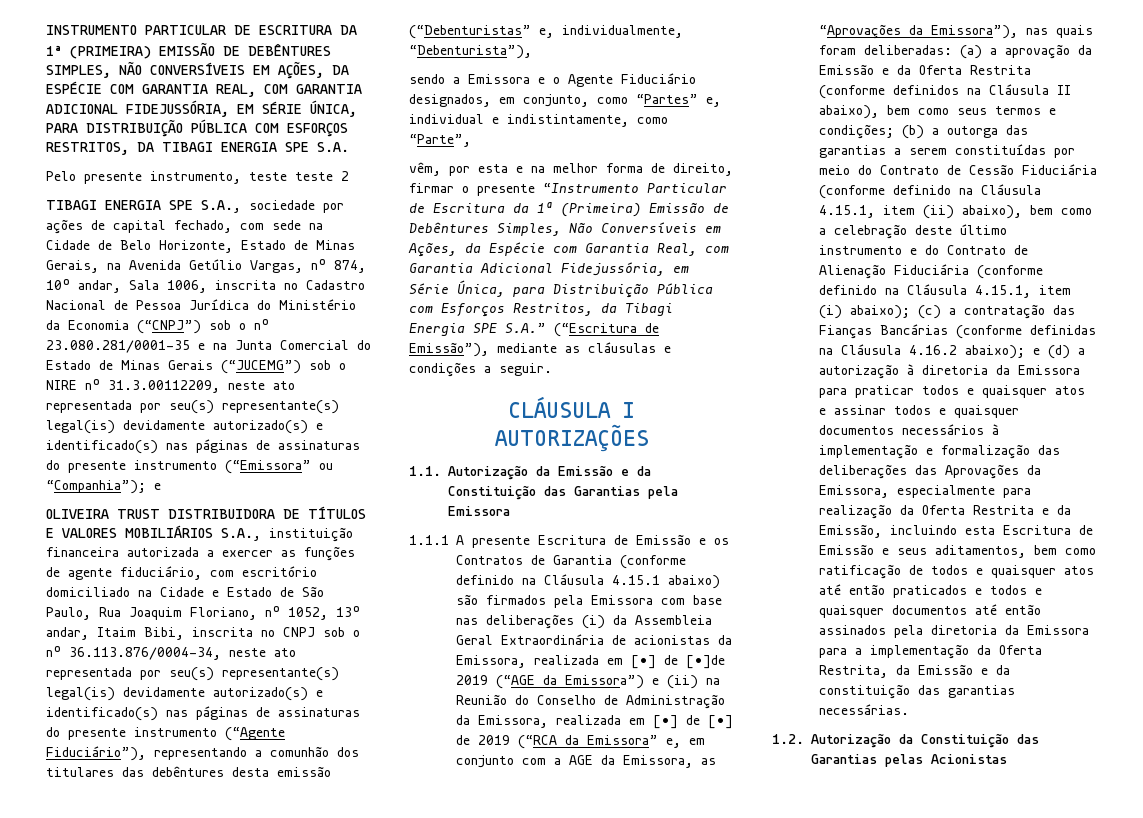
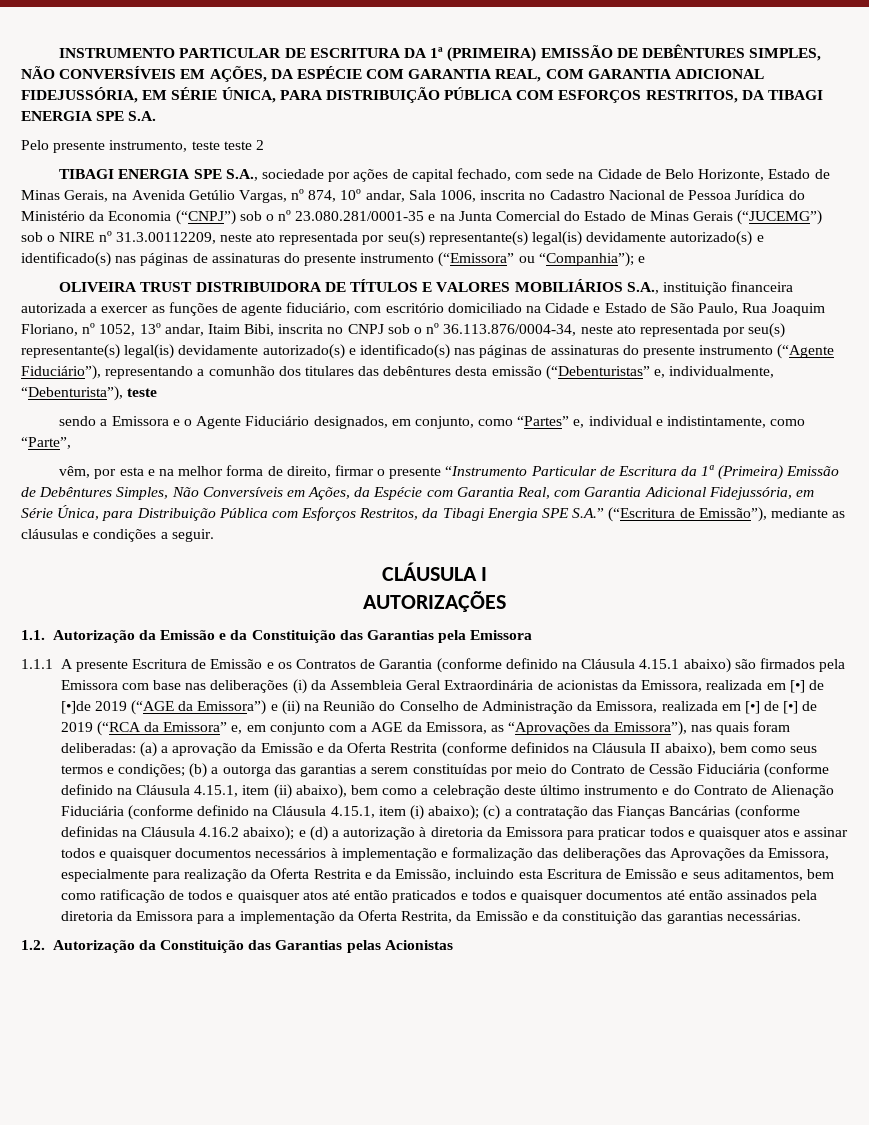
- OLIVEIRA TRUST DISTRIBUIDORA DE TÍTULOS E VALORES MOBILIÁRIOS S.A., instituição financeira autorizada a exercer as funções de agente fiduciário, com escritório domiciliado na Cidade e Estado de São Paulo, Rua Joaquim Floriano, nº 1052, 13º andar, Itaim Bibi, inscrita no CNPJ sob o nº 36.113.876/0004-34, neste ato representada por seu(s) representante(s) legal(is) devidamente autorizado(s) e identificado(s) nas páginas de assinaturas do presente instrumento (“Agente Fiduciário”), representando a comunhão dos titulares das debêntures desta emissão (“Debenturistas” e, individualmente, “Debenturista”),
+ OLIVEIRA TRUST DISTRIBUIDORA DE TÍTULOS E VALORES MOBILIÁRIOS S.A., instituição financeira autorizada a exercer as funções de agente fiduciário, com escritório domiciliado na Cidade e Estado de São Paulo, Rua Joaquim Floriano, nº 1052, 13º andar, Itaim Bibi, inscrita no CNPJ sob o nº 36.113.876/0004-34, neste ato representada por seu(s) representante(s) legal(is) devidamente autorizado(s) e identificado(s) nas páginas de assinaturas do presente instrumento (“Agente Fiduciário”), representando a comunhão dos titulares das debêntures desta emissão (“Debenturistas” e, individualmente, “Debenturista”), teste

